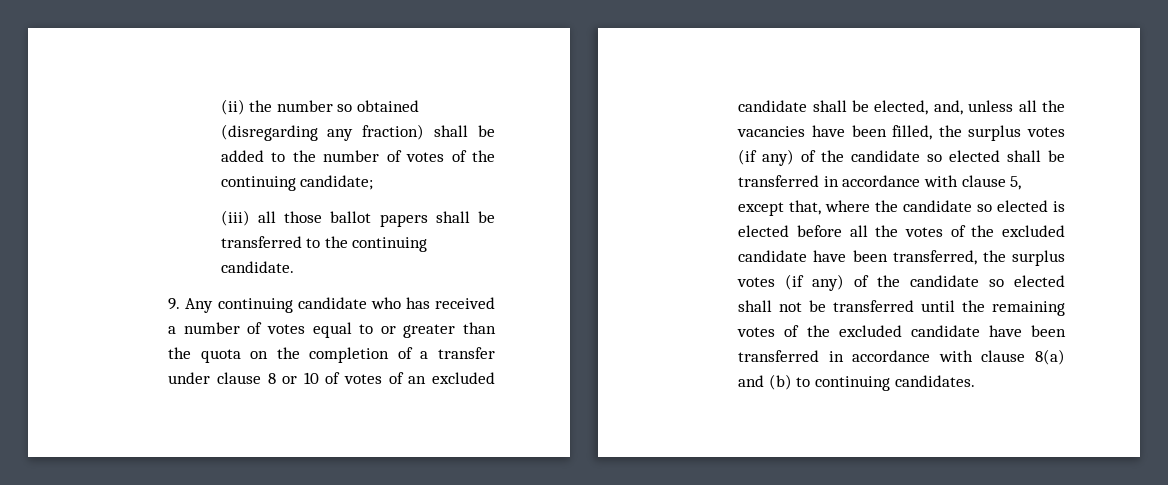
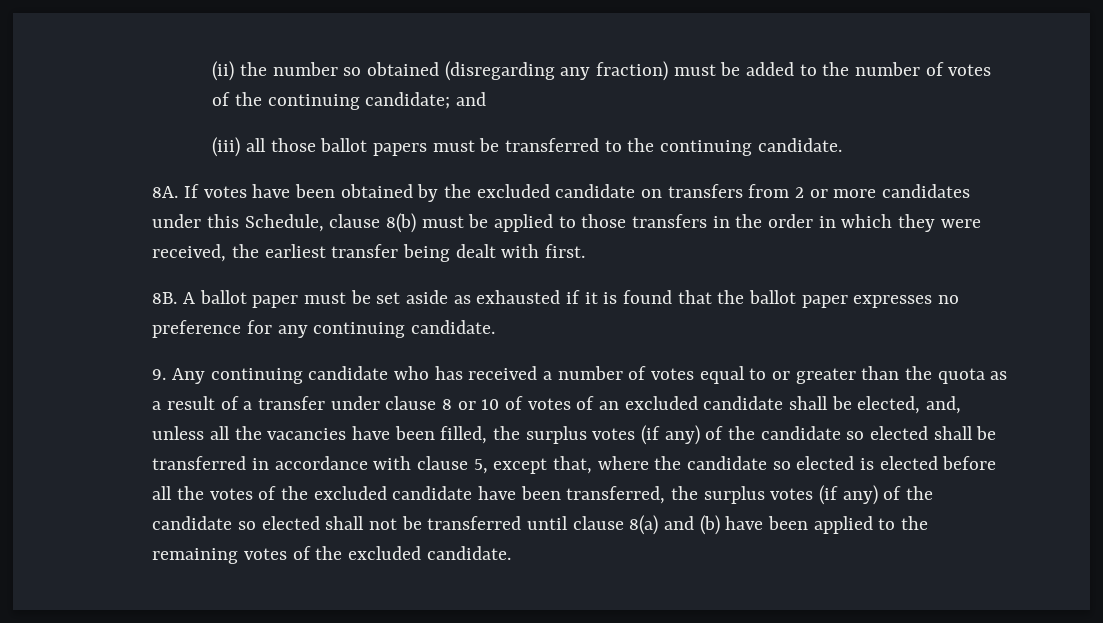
- (ii) the number so obtained (disregarding any fraction) shall be added to the number of votes of the continuing candidate;
+ (ii) the number so obtained (disregarding any fraction) must be added to the number of votes of the continuing candidate; and
- (iii) all those ballot papers shall be transferred to the continuing candidate.
+ (iii) all those ballot papers must be transferred to the continuing candidate.
+ 8A. If votes have been obtained by the excluded candidate on transfers from 2 or more candidates under this Schedule, clause 8(b) must be applied to those transfers in the order in which they were received, the earliest transfer being dealt with first.
+ 8B. A ballot paper must be set aside as exhausted if it is found that the ballot paper expresses no preference for any continuing candidate.
- 9. Any continuing candidate who has received a number of votes equal to or greater than the quota on the completion of a transfer under clause 8 or 10 of votes of an excluded candidate shall be elected, and, unless all the vacancies have been filled, the surplus votes (if any) of the candidate so elected shall be transferred in accordance with clause 5, except that, where the candidate so elected is elected before all the votes of the excluded candidate have been transferred, the surplus votes (if any) of the candidate so elected shall not be transferred until the remaining votes of the excluded candidate have been transferred in accordance with clause 8(a) and (b) to continuing candidates.
+ 9. Any continuing candidate who has received a number of votes equal to or greater than the quota as a result of a transfer under clause 8 or 10 of votes of an excluded candidate shall be elected, and, unless all the vacancies have been filled, the surplus votes (if any) of the candidate so elected shall be transferred in accordance with clause 5, except that, where the candidate so elected is elected before all the votes of the excluded candidate have been transferred, the surplus votes (if any) of the candidate so elected shall not be transferred until clause 8(a) and (b) have been applied to the remaining votes of the excluded candidate.

